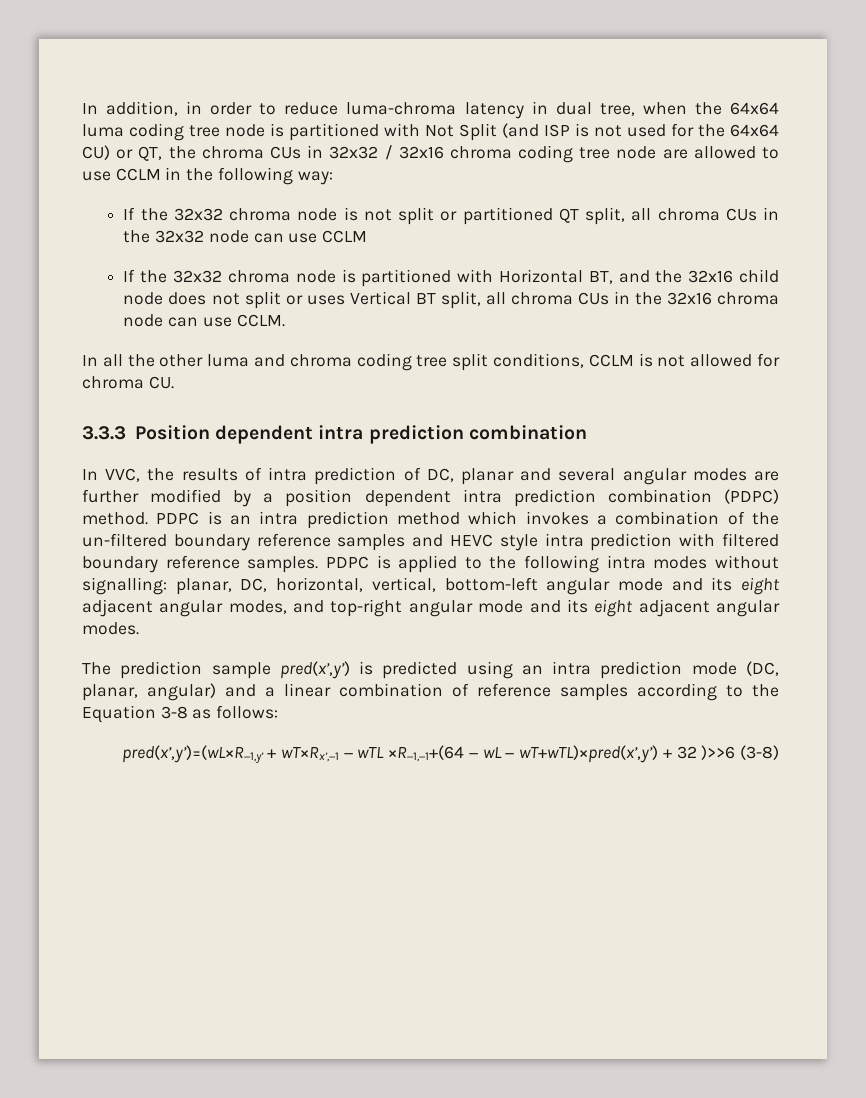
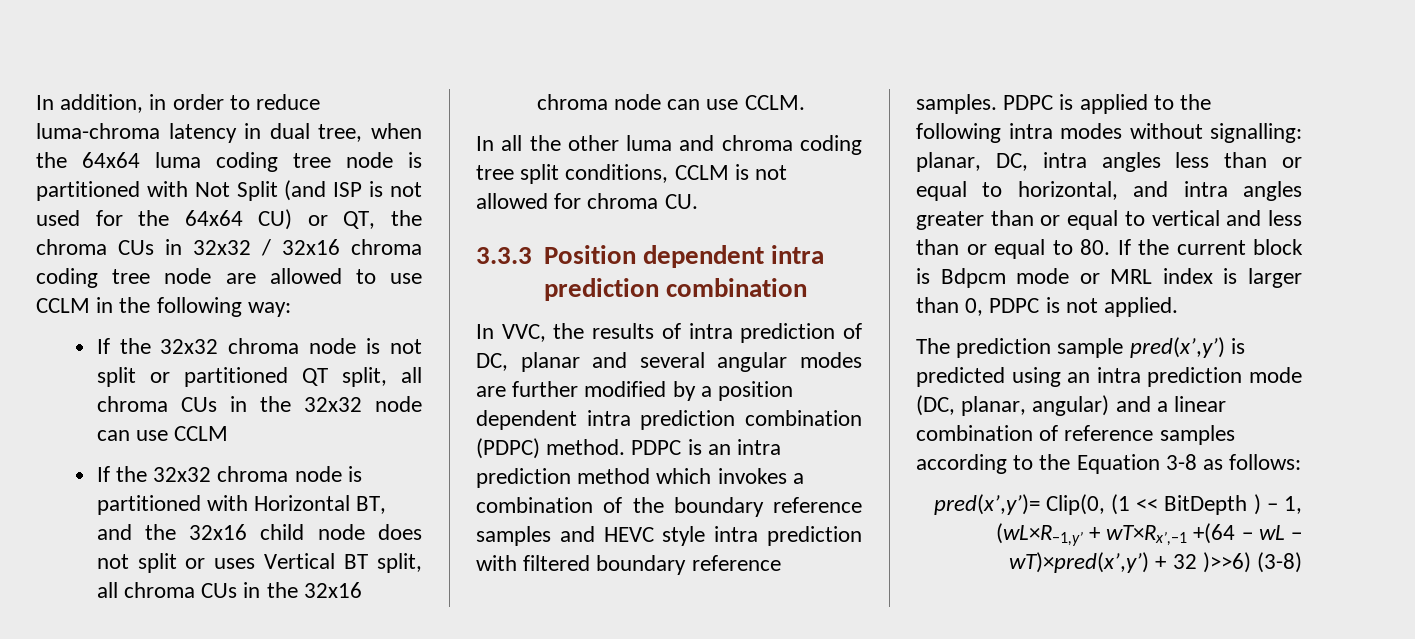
- PDPC is an intra prediction method which invokes a combination of the un-filtered boundary reference samples and HEVC style intra prediction with filtered boundary reference samples.
+ PDPC is an intra prediction method which invokes a combination of the boundary reference samples and HEVC style intra prediction with filtered boundary reference samples.
- PDPC is applied to the following intra modes without signalling: planar, DC, horizontal, vertical, bottom-left angular mode and its eight adjacent angular modes, and top-right angular mode and its eight adjacent angular modes.
+ PDPC is applied to the following intra modes without signalling: planar, DC, intra angles less than or equal to horizontal, and intra angles greater than or equal to vertical and less than or equal to 80. If the current block is Bdpcm mode or MRL index is larger than 0, PDPC is not applied.
- pred(x’,y’)=(wL×R−1,y’ + wT×Rx’,−1 − wTL ×R−1,−1+(64 − wL − wT+wTL)×pred(x’,y’) + 32 )>>6 (3-8)
+ pred(x’,y’)= Clip(0, (1 << BitDepth ) – 1, (wL×R−1,y’ + wT×Rx’,−1 +(64 − wL − wT)×pred(x’,y’) + 32 )>>6) (3-8)

